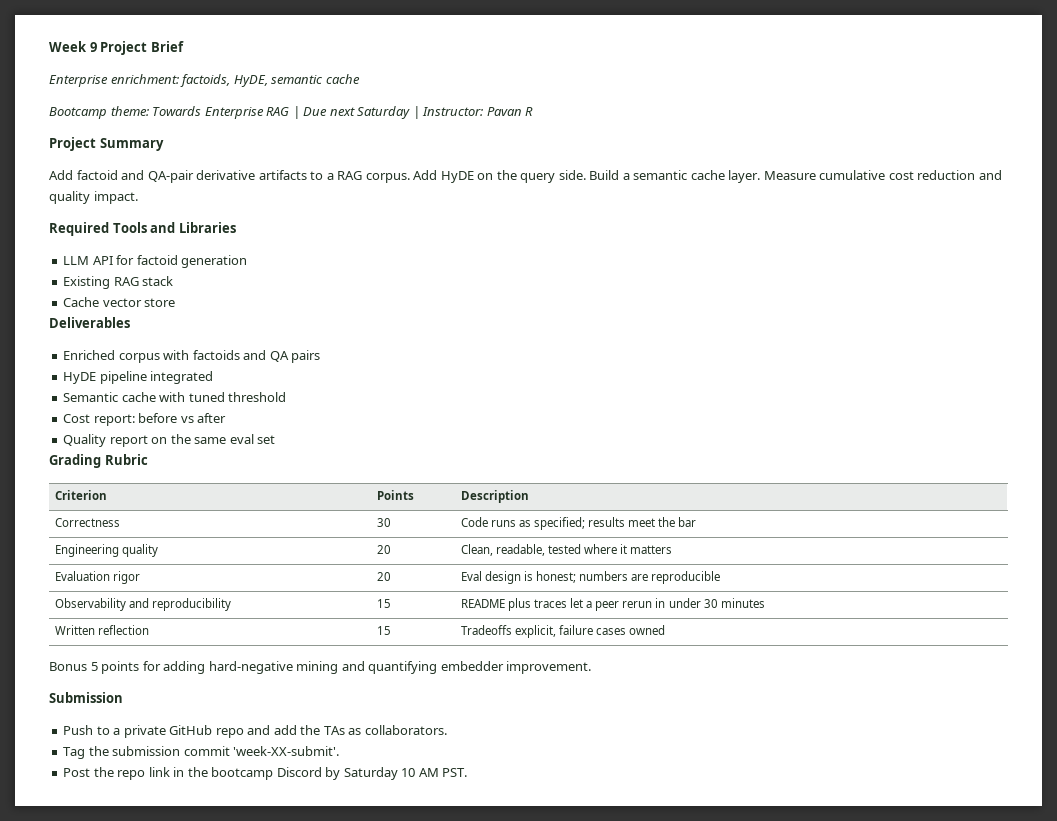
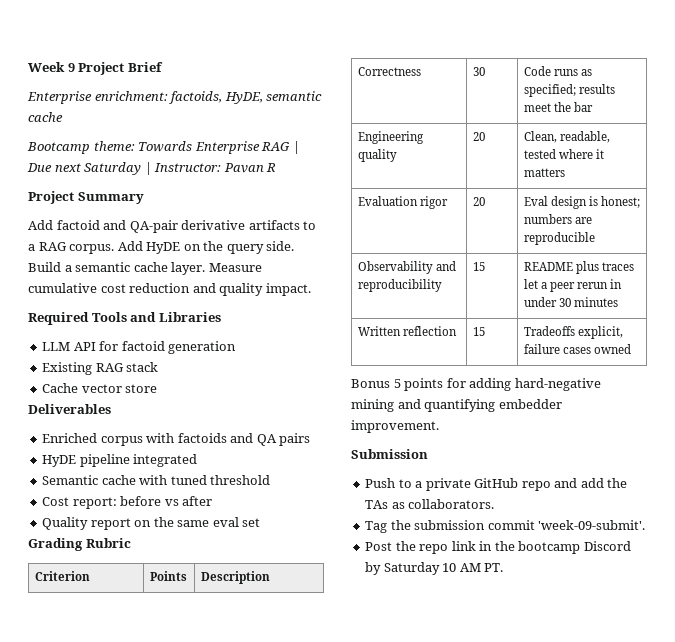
- Tag the submission commit 'week-XX-submit'.
+ Tag the submission commit 'week-09-submit'.
- Post the repo link in the bootcamp Discord by Saturday 10 AM PST.
+ Post the repo link in the bootcamp Discord by Saturday 10 AM PT.

